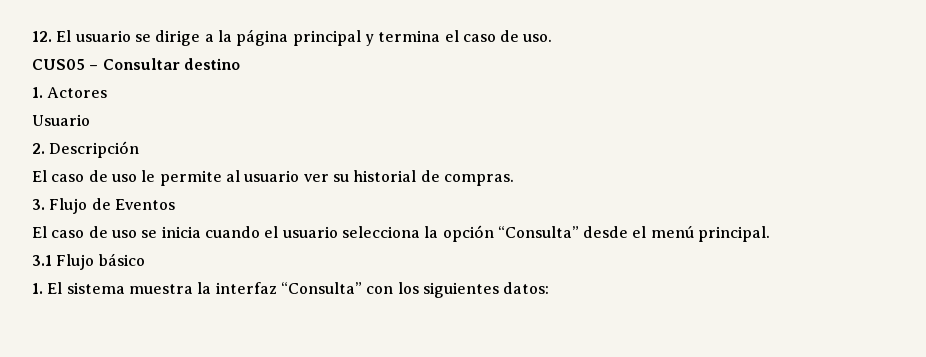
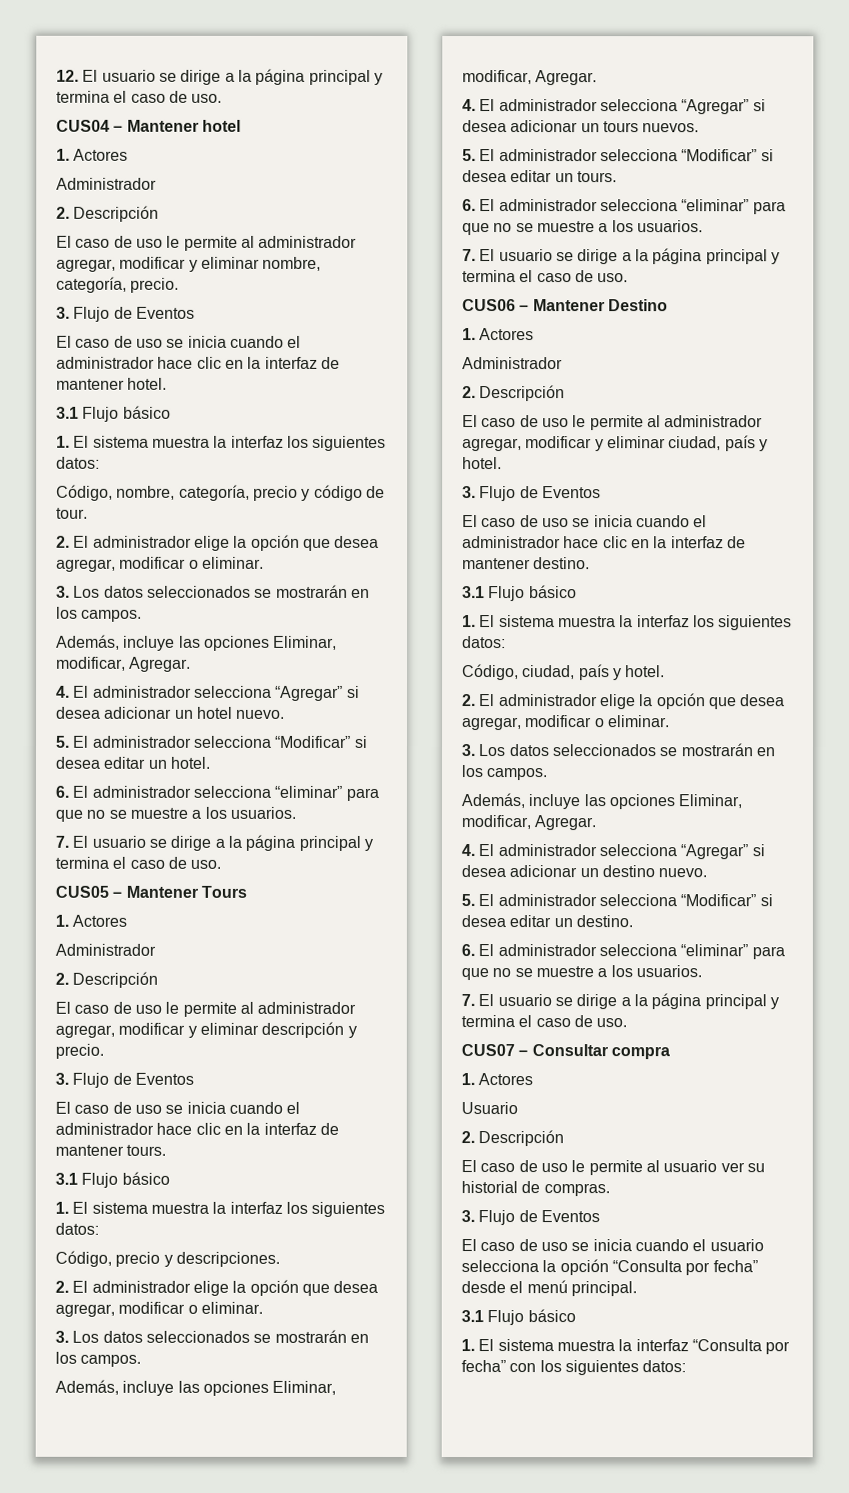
- CUS05 – Consultar destino
+ CUS04 – Mantener hotel
+ 1. Actores
+ Administrador
+ 2. Descripción
+ El caso de uso le permite al administrador agregar, modificar y eliminar nombre, categoría, precio.
+ 3. Flujo de Eventos
+ El caso de uso se inicia cuando el administrador hace clic en la interfaz de mantener hotel.
+ 3.1 Flujo básico
+ 1. El sistema muestra la interfaz los siguientes datos:
+ Código, nombre, categoría, precio y código de tour.
+ 2. El administrador elige la opción que desea agregar, modificar o eliminar.
+ 3. Los datos seleccionados se mostrarán en los campos.
+ Además, incluye las opciones Eliminar, modificar, Agregar.
+ 4. El administrador selecciona “Agregar” si desea adicionar un hotel nuevo.
+ 5. El administrador selecciona “Modificar” si desea editar un hotel.
+ 6. El administrador selecciona “eliminar” para que no se muestre a los usuarios.
+ 7. El usuario se dirige a la página principal y termina el caso de uso.
+ CUS05 – Mantener Tours
+ 1. Actores
+ Administrador
+ 2. Descripción
+ El caso de uso le permite al administrador agregar, modificar y eliminar descripción y precio.
+ 3. Flujo de Eventos
+ El caso de uso se inicia cuando el administrador hace clic en la interfaz de mantener tours.
+ 3.1 Flujo básico
+ 1. El sistema muestra la interfaz los siguientes datos:
+ Código, precio y descripciones.
+ 2. El administrador elige la opción que desea agregar, modificar o eliminar.
+ 3. Los datos seleccionados se mostrarán en los campos.
+ Además, incluye las opciones Eliminar, modificar, Agregar.
+ 4. El administrador selecciona “Agregar” si desea adicionar un tours nuevos.
+ 5. El administrador selecciona “Modificar” si desea editar un tours.
+ 6. El administrador selecciona “eliminar” para que no se muestre a los usuarios.
+ 7. El usuario se dirige a la página principal y termina el caso de uso.
+ CUS06 – Mantener Destino
+ 1. Actores
+ Administrador
+ 2. Descripción
+ El caso de uso le permite al administrador agregar, modificar y eliminar ciudad, país y hotel.
+ 3. Flujo de Eventos
+ El caso de uso se inicia cuando el administrador hace clic en la interfaz de mantener destino.
+ 3.1 Flujo básico
+ 1. El sistema muestra la interfaz los siguientes datos:
+ Código, ciudad, país y hotel.
+ 2. El administrador elige la opción que desea agregar, modificar o eliminar.
+ 3. Los datos seleccionados se mostrarán en los campos.
+ Además, incluye las opciones Eliminar, modificar, Agregar.
+ 4. El administrador selecciona “Agregar” si desea adicionar un destino nuevo.
+ 5. El administrador selecciona “Modificar” si desea editar un destino.
+ 6. El administrador selecciona “eliminar” para que no se muestre a los usuarios.
+ 7. El usuario se dirige a la página principal y termina el caso de uso.
+ CUS07 – Consultar compra
- El caso de uso se inicia cuando el usuario selecciona la opción “Consulta” desde el menú principal.
+ El caso de uso se inicia cuando el usuario selecciona la opción “Consulta por fecha” desde el menú principal.
- 1. El sistema muestra la interfaz “Consulta” con los siguientes datos:
+ 1. El sistema muestra la interfaz “Consulta por fecha” con los siguientes datos:

